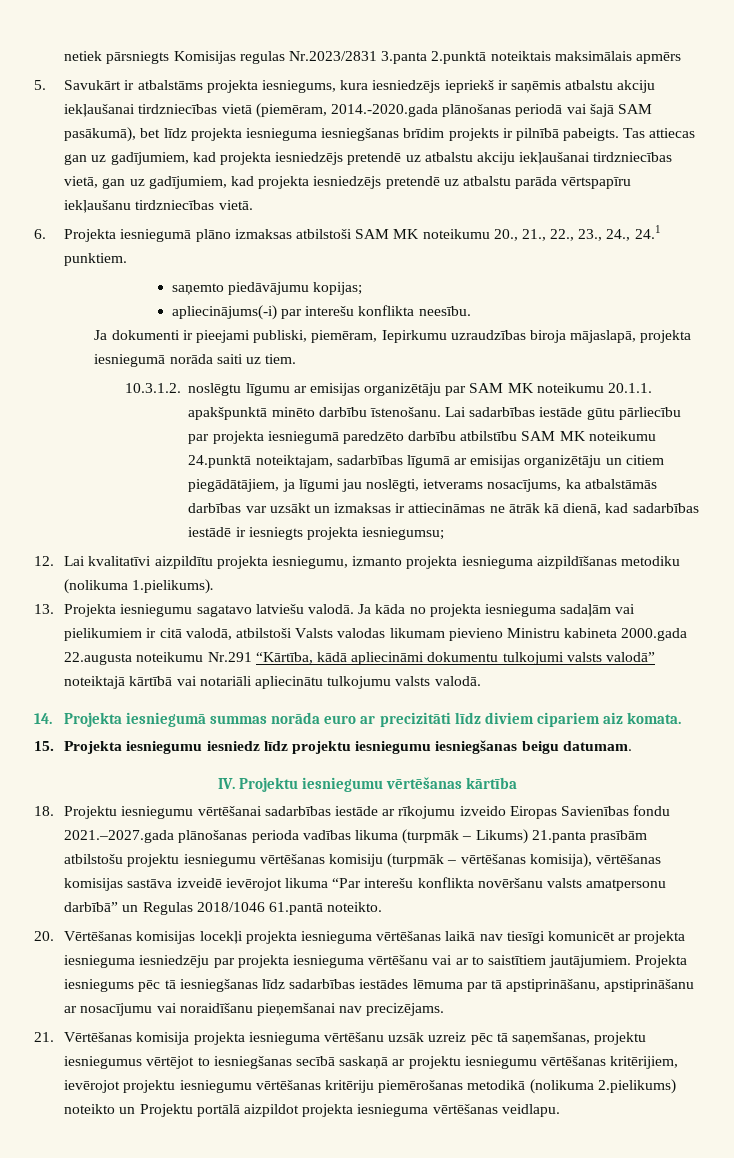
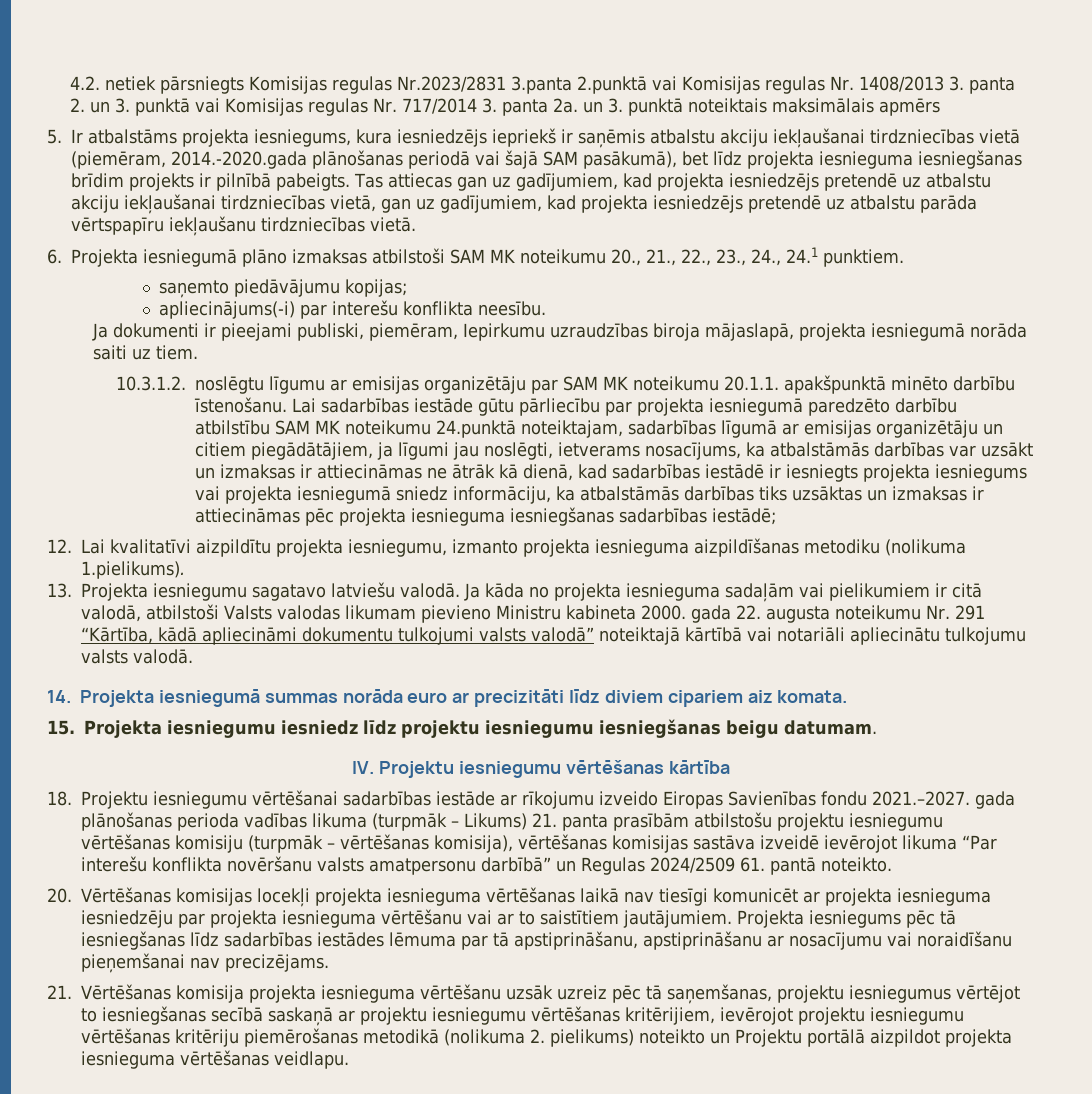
- netiek pārsniegts Komisijas regulas Nr.2023/2831 3.panta 2.punktā noteiktais maksimālais apmērs
+ 4.2. netiek pārsniegts Komisijas regulas Nr.2023/2831 3.panta 2.punktā vai Komisijas regulas Nr. 1408/2013 3. panta 2. un 3. punktā vai Komisijas regulas Nr. 717/2014 3. panta 2a. un 3. punktā noteiktais maksimālais apmērs
- 5. Savukārt ir atbalstāms projekta iesniegums, kura iesniedzējs iepriekš ir saņēmis atbalstu akciju iekļaušanai tirdzniecības vietā (piemēram, 2014.-2020.gada plānošanas periodā vai šajā SAM pasākumā), bet līdz projekta iesnieguma iesniegšanas brīdim projekts ir pilnībā pabeigts.
+ 5. Ir atbalstāms projekta iesniegums, kura iesniedzējs iepriekš ir saņēmis atbalstu akciju iekļaušanai tirdzniecības vietā (piemēram, 2014.-2020.gada plānošanas periodā vai šajā SAM pasākumā), bet līdz projekta iesnieguma iesniegšanas brīdim projekts ir pilnībā pabeigts.
- Lai sadarbības iestāde gūtu pārliecību par projekta iesniegumā paredzēto darbību atbilstību SAM MK noteikumu 24.punktā noteiktajam, sadarbības līgumā ar emisijas organizētāju un citiem piegādātājiem, ja līgumi jau noslēgti, ietverams nosacījums, ka atbalstāmās darbības var uzsākt un izmaksas ir attiecināmas ne ātrāk kā dienā, kad sadarbības iestādē ir iesniegts projekta iesniegumsu;
+ Lai sadarbības iestāde gūtu pārliecību par projekta iesniegumā paredzēto darbību atbilstību SAM MK noteikumu 24.punktā noteiktajam, sadarbības līgumā ar emisijas organizētāju un citiem piegādātājiem, ja līgumi jau noslēgti, ietverams nosacījums, ka atbalstāmās darbības var uzsākt un izmaksas ir attiecināmas ne ātrāk kā dienā, kad sadarbības iestādē ir iesniegts projekta iesniegums vai projekta iesniegumā sniedz informāciju, ka atbalstāmās darbības tiks uzsāktas un izmaksas ir attiecināmas pēc projekta iesnieguma iesniegšanas sadarbības iestādē;
- Ja kāda no projekta iesnieguma sadaļām vai pielikumiem ir citā valodā, atbilstoši Valsts valodas likumam pievieno Ministru kabineta 2000.gada 22.augusta noteikumu Nr.291 “Kārtība, kādā apliecināmi dokumentu tulkojumi valsts valodā” noteiktajā kārtībā vai notariāli apliecinātu tulkojumu valsts valodā.
+ Ja kāda no projekta iesnieguma sadaļām vai pielikumiem ir citā valodā, atbilstoši Valsts valodas likumam pievieno Ministru kabineta 2000. gada 22. augusta noteikumu Nr. 291 “Kārtība, kādā apliecināmi dokumentu tulkojumi valsts valodā” noteiktajā kārtībā vai notariāli apliecinātu tulkojumu valsts valodā.
- 18. Projektu iesniegumu vērtēšanai sadarbības iestāde ar rīkojumu izveido Eiropas Savienības fondu 2021.–2027.gada plānošanas perioda vadības likuma (turpmāk – Likums) 21.panta prasībām atbilstošu projektu iesniegumu vērtēšanas komisiju (turpmāk – vērtēšanas komisija), vērtēšanas komisijas sastāva izveidē ievērojot likuma “Par interešu konflikta novēršanu valsts amatpersonu darbībā” un Regulas 2018/1046 61.pantā noteikto.
+ 18. Projektu iesniegumu vērtēšanai sadarbības iestāde ar rīkojumu izveido Eiropas Savienības fondu 2021.–2027. gada plānošanas perioda vadības likuma (turpmāk – Likums) 21. panta prasībām atbilstošu projektu iesniegumu vērtēšanas komisiju (turpmāk – vērtēšanas komisija), vērtēšanas komisijas sastāva izveidē ievērojot likuma “Par interešu konflikta novēršanu valsts amatpersonu darbībā” un Regulas 2024/2509 61. pantā noteikto.
- 21. Vērtēšanas komisija projekta iesnieguma vērtēšanu uzsāk uzreiz pēc tā saņemšanas, projektu iesniegumus vērtējot to iesniegšanas secībā saskaņā ar projektu iesniegumu vērtēšanas kritērijiem, ievērojot projektu iesniegumu vērtēšanas kritēriju piemērošanas metodikā (nolikuma 2.pielikums) noteikto un Projektu portālā aizpildot projekta iesnieguma vērtēšanas veidlapu.
+ 21. Vērtēšanas komisija projekta iesnieguma vērtēšanu uzsāk uzreiz pēc tā saņemšanas, projektu iesniegumus vērtējot to iesniegšanas secībā saskaņā ar projektu iesniegumu vērtēšanas kritērijiem, ievērojot projektu iesniegumu vērtēšanas kritēriju piemērošanas metodikā (nolikuma 2. pielikums) noteikto un Projektu portālā aizpildot projekta iesnieguma vērtēšanas veidlapu.

